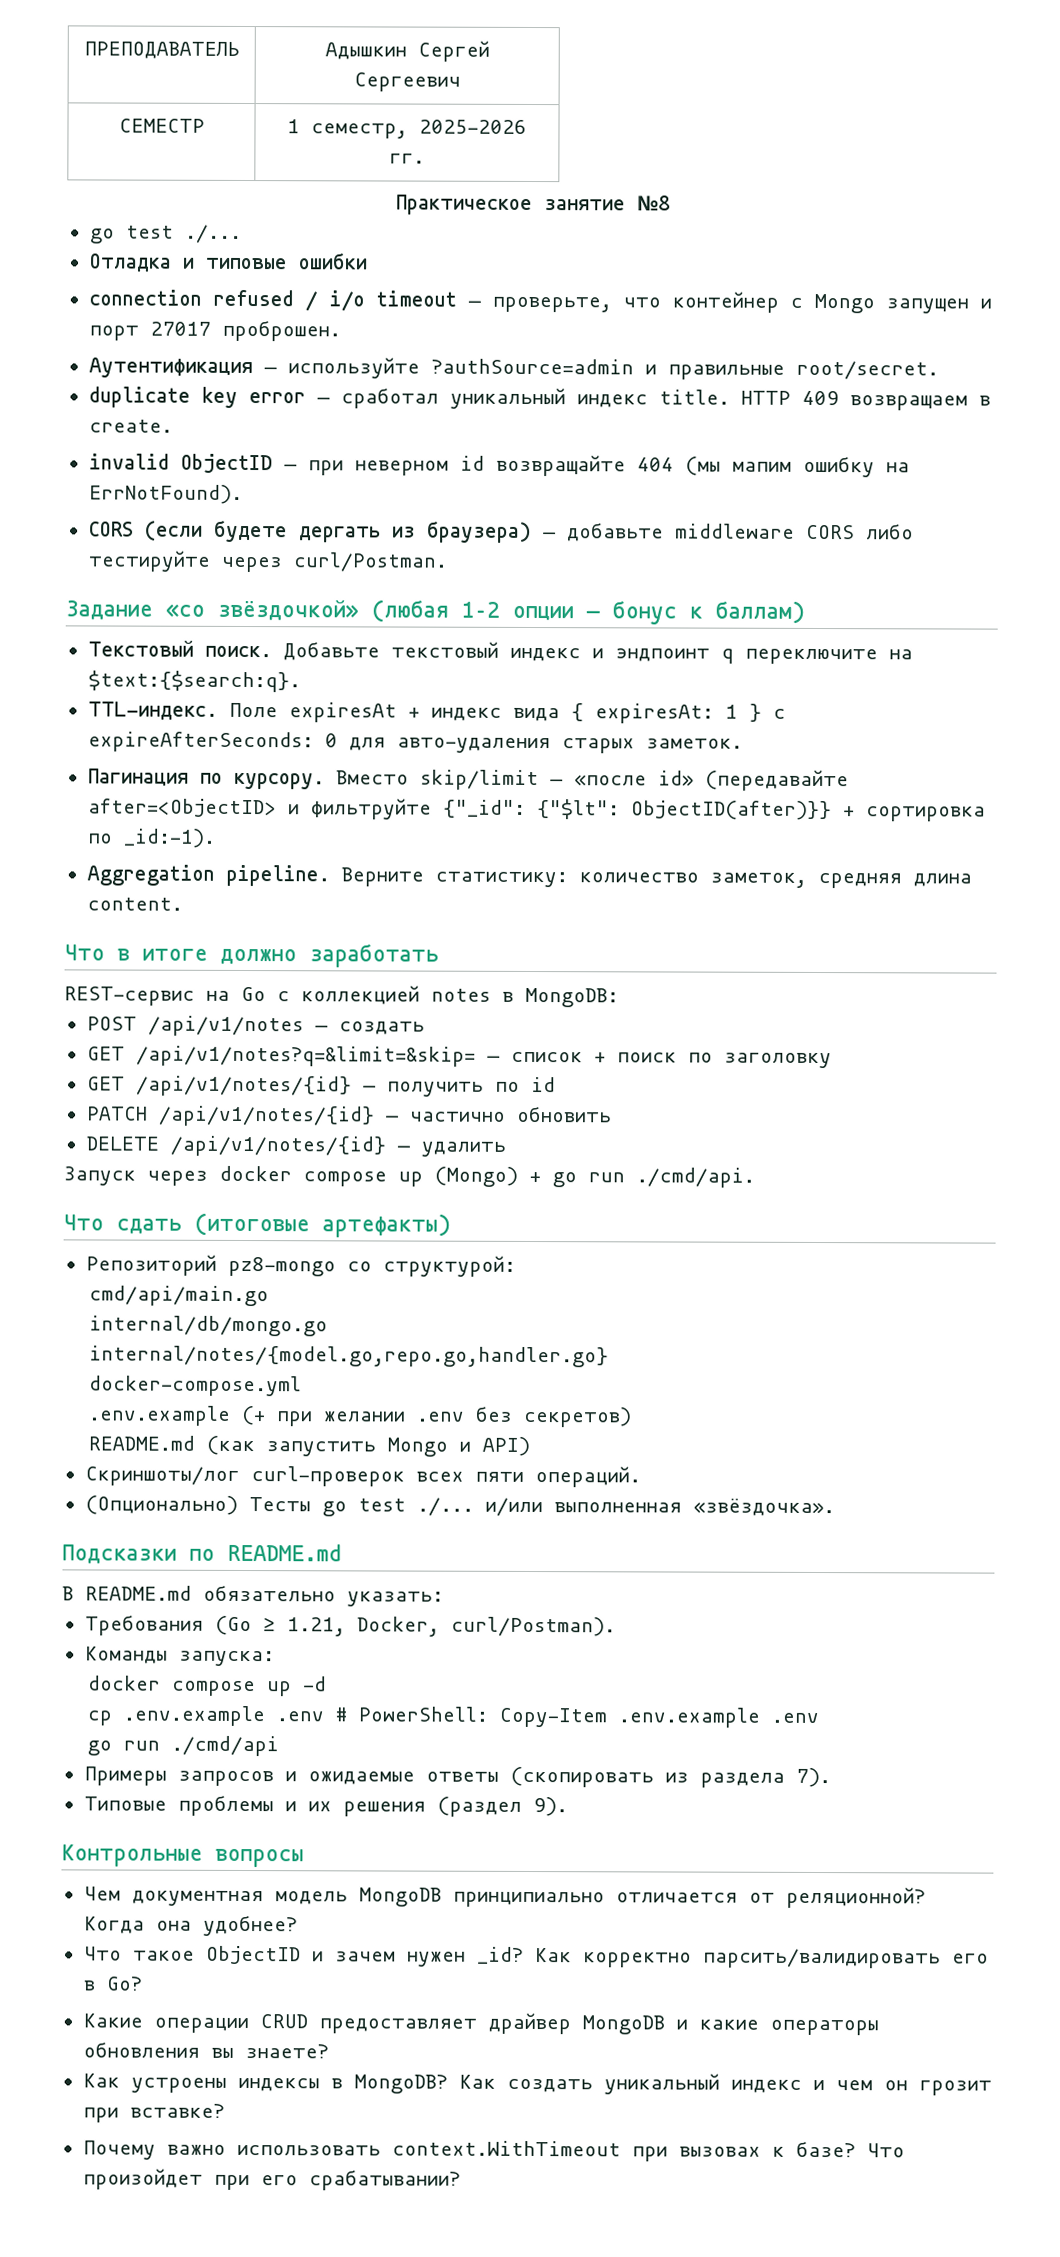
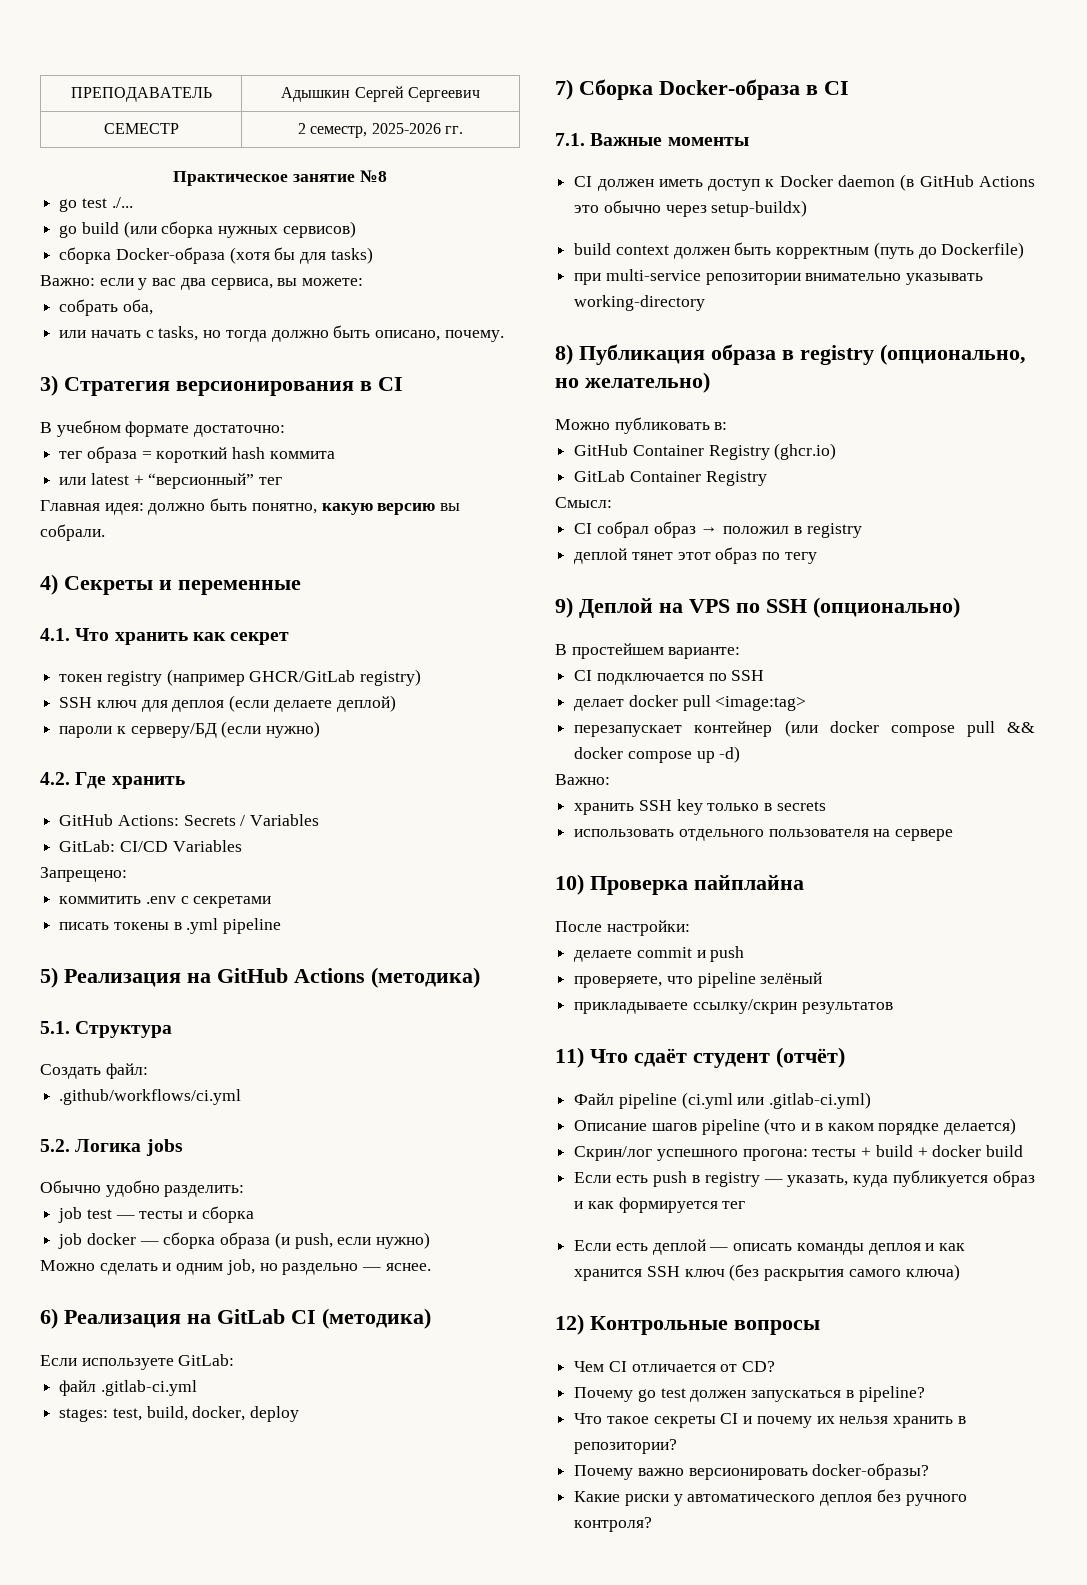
- СЕМЕСТР | 1 семестр, 2025-2026 гг.
+ СЕМЕСТР | 2 семестр, 2025-2026 гг.
- Отладка и типовые ошибки
- connection refused / i/o timeout — проверьте, что контейнер с Mongo запущен и порт 27017 проброшен.
- Аутентификация — используйте ?authSource=admin и правильные root/secret.
- duplicate key error — сработал уникальный индекс title. HTTP 409 возвращаем в create.
- invalid ObjectID — при неверном id возвращайте 404 (мы мапим ошибку на ErrNotFound).
- CORS (если будете дергать из браузера) — добавьте middleware CORS либо тестируйте через curl/Postman.
- Задание «со звёздочкой» (любая 1–2 опции — бонус к баллам)
- Текстовый поиск. Добавьте текстовый индекс и эндпоинт q переключите на $text:{$search:q}.
- TTL-индекс. Поле expiresAt + индекс вида { expiresAt: 1 } с expireAfterSeconds: 0 для авто-удаления старых заметок.
- Пагинация по курсору. Вместо skip/limit — «после id» (передавайте after=<ObjectID> и фильтруйте {"_id": {"$lt": ObjectID(after)}} + сортировка по _id:-1).
- Aggregation pipeline. Верните статистику: количество заметок, средняя длина content.
- Что в итоге должно заработать
- REST-сервис на Go с коллекцией notes в MongoDB:
- POST /api/v1/notes — создать
- GET /api/v1/notes?q=&limit=&skip= — список + поиск по заголовку
- GET /api/v1/notes/{id} — получить по id
- PATCH /api/v1/notes/{id} — частично обновить
- DELETE /api/v1/notes/{id} — удалить
- Запуск через docker compose up (Mongo) + go run ./cmd/api.
- Что сдать (итоговые артефакты)
- Репозиторий pz8-mongo со структурой:
- cmd/api/main.go
- internal/db/mongo.go
- internal/notes/{model.go,repo.go,handler.go}
- docker-compose.yml
- .env.example (+ при желании .env без секретов)
- README.md (как запустить Mongo и API)
- Скриншоты/лог curl-проверок всех пяти операций.
- (Опционально) Тесты go test ./... и/или выполненная «звёздочка».
- Подсказки по README.md
- В README.md обязательно указать:
- Требования (Go ≥ 1.21, Docker, curl/Postman).
- Команды запуска:
- docker compose up -d
- cp .env.example .env # PowerShell: Copy-Item .env.example .env
- go run ./cmd/api
- Примеры запросов и ожидаемые ответы (скопировать из раздела 7).
- Типовые проблемы и их решения (раздел 9).
- Контрольные вопросы
- Чем документная модель MongoDB принципиально отличается от реляционной? Когда она удобнее?
- Что такое ObjectID и зачем нужен _id? Как корректно парсить/валидировать его в Go?
- Какие операции CRUD предоставляет драйвер MongoDB и какие операторы обновления вы знаете?
- Как устроены индексы в MongoDB? Как создать уникальный индекс и чем он грозит при вставке?
- Почему важно использовать context.WithTimeout при вызовах к базе? Что произойдет при его срабатывании?
+ go build (или сборка нужных сервисов)
+ сборка Docker-образа (хотя бы для tasks)
+ Важно: если у вас два сервиса, вы можете:
+ собрать оба,
+ или начать с tasks, но тогда должно быть описано, почему.
+ 3) Стратегия версионирования в CI
+ В учебном формате достаточно:
+ тег образа = короткий hash коммита
+ или latest + “версионный” тег
+ Главная идея: должно быть понятно, какую версию вы собрали.
+ 4) Секреты и переменные
+ 4.1. Что хранить как секрет
+ токен registry (например GHCR/GitLab registry)
+ SSH ключ для деплоя (если делаете деплой)
+ пароли к серверу/БД (если нужно)
+ 4.2. Где хранить
+ GitHub Actions: Secrets / Variables
+ GitLab: CI/CD Variables
+ Запрещено:
+ коммитить .env с секретами
+ писать токены в .yml pipeline
+ 5) Реализация на GitHub Actions (методика)
+ 5.1. Структура
+ Создать файл:
+ .github/workflows/ci.yml
+ 5.2. Логика jobs
+ Обычно удобно разделить:
+ job test — тесты и сборка
+ job docker — сборка образа (и push, если нужно)
+ Можно сделать и одним job, но раздельно — яснее.
+ 6) Реализация на GitLab CI (методика)
+ Если используете GitLab:
+ файл .gitlab-ci.yml
+ stages: test, build, docker, deploy
+ 7) Сборка Docker-образа в CI
+ 7.1. Важные моменты
+ CI должен иметь доступ к Docker daemon (в GitHub Actions это обычно через setup-buildx)
+ build context должен быть корректным (путь до Dockerfile)
+ при multi-service репозитории внимательно указывать working-directory
+ 8) Публикация образа в registry (опционально, но желательно)
+ Можно публиковать в:
+ GitHub Container Registry (ghcr.io)
+ GitLab Container Registry
+ Смысл:
+ CI собрал образ → положил в registry
+ деплой тянет этот образ по тегу
+ 9) Деплой на VPS по SSH (опционально)
+ В простейшем варианте:
+ CI подключается по SSH
+ делает docker pull <image:tag>
+ перезапускает контейнер (или docker compose pull && docker compose up -d)
+ Важно:
+ хранить SSH key только в secrets
+ использовать отдельного пользователя на сервере
+ 10) Проверка пайплайна
+ После настройки:
+ делаете commit и push
+ проверяете, что pipeline зелёный
+ прикладываете ссылку/скрин результатов
+ 11) Что сдаёт студент (отчёт)
+ Файл pipeline (ci.yml или .gitlab-ci.yml)
+ Описание шагов pipeline (что и в каком порядке делается)
+ Скрин/лог успешного прогона: тесты + build + docker build
+ Если есть push в registry — указать, куда публикуется образ и как формируется тег
+ Если есть деплой — описать команды деплоя и как хранится SSH ключ (без раскрытия самого ключа)
+ 12) Контрольные вопросы
+ Чем CI отличается от CD?
+ Почему go test должен запускаться в pipeline?
+ Что такое секреты CI и почему их нельзя хранить в репозитории?
+ Почему важно версионировать docker-образы?
+ Какие риски у автоматического деплоя без ручного контроля?

